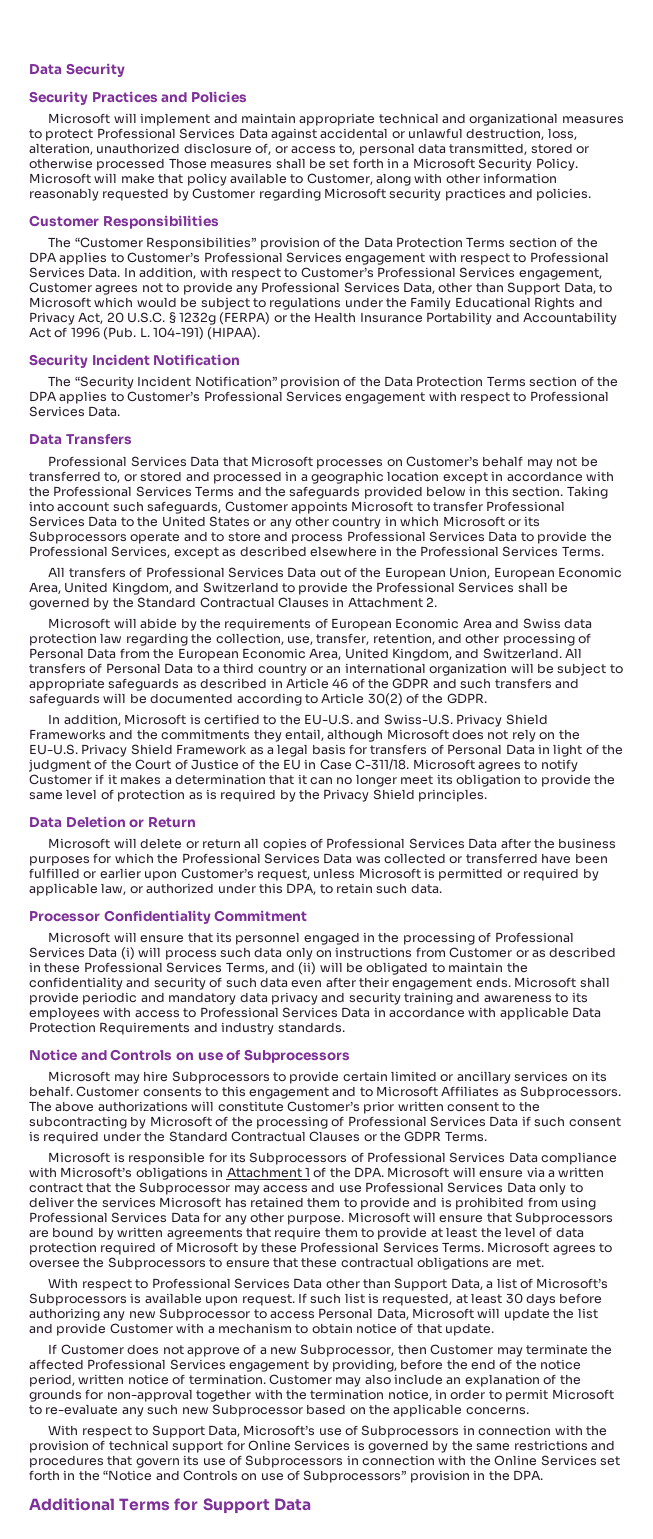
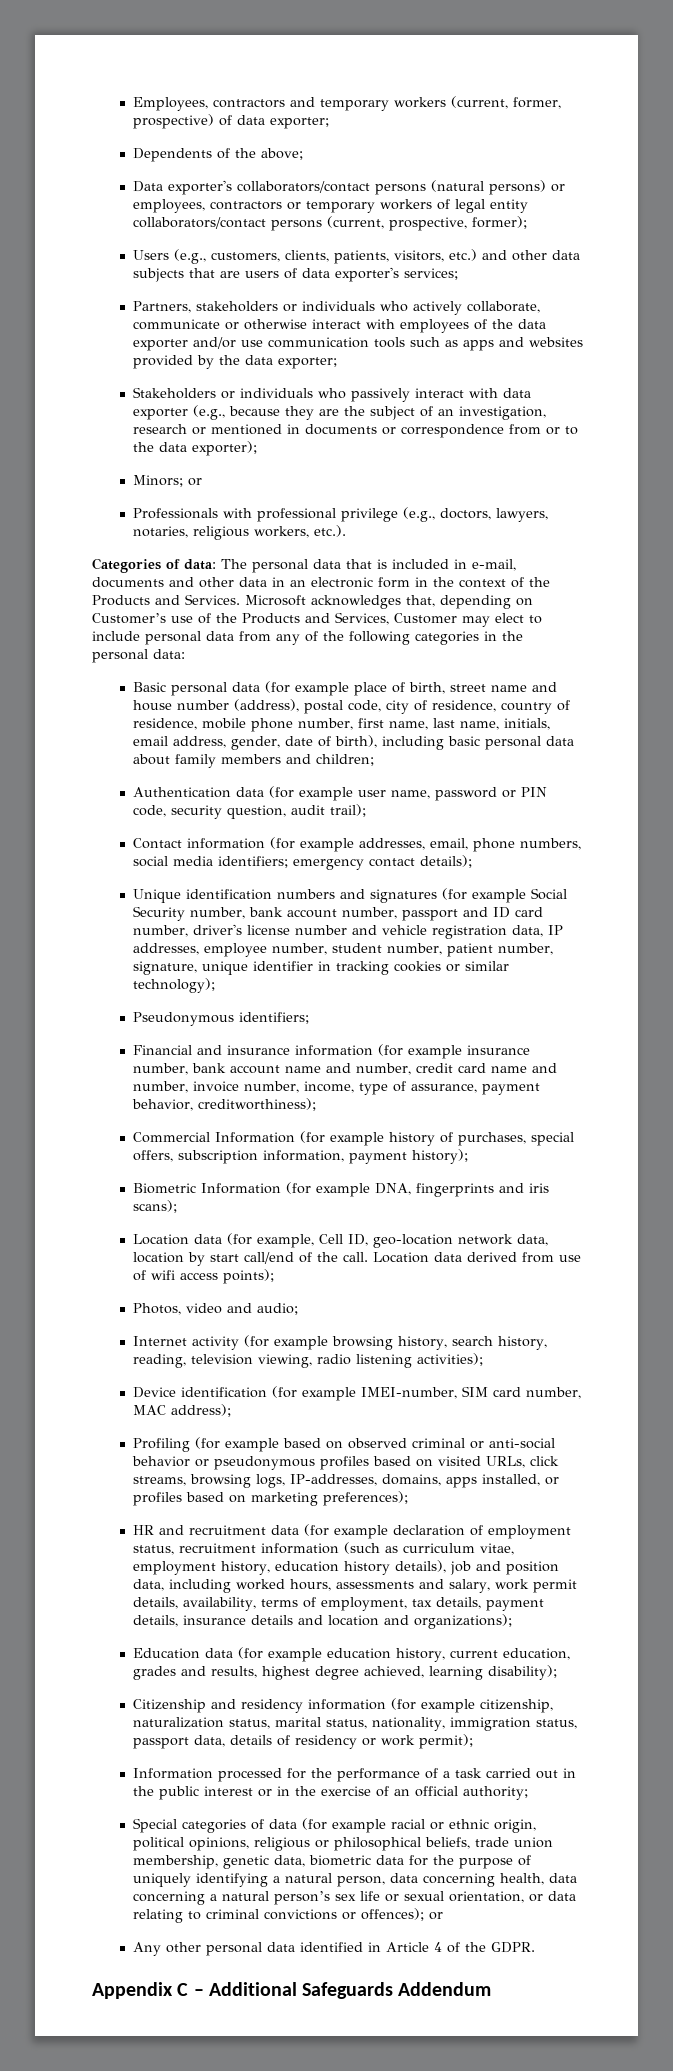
- Data Security
- Security Practices and Policies
- Microsoft will implement and maintain appropriate technical and organizational measures to protect Professional Services Data against accidental or unlawful destruction, loss, alteration, unauthorized disclosure of, or access to, personal data transmitted, stored or otherwise processed Those measures shall be set forth in a Microsoft Security Policy. Microsoft will make that policy available to Customer, along with other information reasonably requested by Customer regarding Microsoft security practices and policies.
- Customer Responsibilities
- The “Customer Responsibilities” provision of the Data Protection Terms section of the DPA applies to Customer’s Professional Services engagement with respect to Professional Services Data. In addition, with respect to Customer’s Professional Services engagement, Customer agrees not to provide any Professional Services Data, other than Support Data, to Microsoft which would be subject to regulations under the Family Educational Rights and Privacy Act, 20 U.S.C. § 1232g (FERPA) or the Health Insurance Portability and Accountability Act of 1996 (Pub. L. 104-191) (HIPAA).
- Security Incident Notification
- The “Security Incident Notification” provision of the Data Protection Terms section of the DPA applies to Customer’s Professional Services engagement with respect to Professional Services Data.
- Data Transfers
- Professional Services Data that Microsoft processes on Customer’s behalf may not be transferred to, or stored and processed in a geographic location except in accordance with the Professional Services Terms and the safeguards provided below in this section. Taking into account such safeguards, Customer appoints Microsoft to transfer Professional Services Data to the United States or any other country in which Microsoft or its Subprocessors operate and to store and process Professional Services Data to provide the Professional Services, except as described elsewhere in the Professional Services Terms.
- All transfers of Professional Services Data out of the European Union, European Economic Area, United Kingdom, and Switzerland to provide the Professional Services shall be governed by the Standard Contractual Clauses in Attachment 2.
- Microsoft will abide by the requirements of European Economic Area and Swiss data protection law regarding the collection, use, transfer, retention, and other processing of Personal Data from the European Economic Area, United Kingdom, and Switzerland. All transfers of Personal Data to a third country or an international organization will be subject to appropriate safeguards as described in Article 46 of the GDPR and such transfers and safeguards will be documented according to Article 30(2) of the GDPR.
- In addition, Microsoft is certified to the EU-U.S. and Swiss-U.S. Privacy Shield Frameworks and the commitments they entail, although Microsoft does not rely on the EU-U.S. Privacy Shield Framework as a legal basis for transfers of Personal Data in light of the judgment of the Court of Justice of the EU in Case C-311/18. Microsoft agrees to notify Customer if it makes a determination that it can no longer meet its obligation to provide the same level of protection as is required by the Privacy Shield principles.
- Data Deletion or Return
- Microsoft will delete or return all copies of Professional Services Data after the business purposes for which the Professional Services Data was collected or transferred have been fulfilled or earlier upon Customer’s request, unless Microsoft is permitted or required by applicable law, or authorized under this DPA, to retain such data.
- Processor Confidentiality Commitment
- Microsoft will ensure that its personnel engaged in the processing of Professional Services Data (i) will process such data only on instructions from Customer or as described in these Professional Services Terms, and (ii) will be obligated to maintain the confidentiality and security of such data even after their engagement ends. Microsoft shall provide periodic and mandatory data privacy and security training and awareness to its employees with access to Professional Services Data in accordance with applicable Data Protection Requirements and industry standards.
- Notice and Controls on use of Subprocessors
- Microsoft may hire Subprocessors to provide certain limited or ancillary services on its behalf. Customer consents to this engagement and to Microsoft Affiliates as Subprocessors. The above authorizations will constitute Customer’s prior written consent to the subcontracting by Microsoft of the processing of Professional Services Data if such consent is required under the Standard Contractual Clauses or the GDPR Terms.
- Microsoft is responsible for its Subprocessors of Professional Services Data compliance with Microsoft’s obligations in Attachment 1 of the DPA. Microsoft will ensure via a written contract that the Subprocessor may access and use Professional Services Data only to deliver the services Microsoft has retained them to provide and is prohibited from using Professional Services Data for any other purpose. Microsoft will ensure that Subprocessors are bound by written agreements that require them to provide at least the level of data protection required of Microsoft by these Professional Services Terms. Microsoft agrees to oversee the Subprocessors to ensure that these contractual obligations are met.
- With respect to Professional Services Data other than Support Data, a list of Microsoft’s Subprocessors is available upon request. If such list is requested, at least 30 days before authorizing any new Subprocessor to access Personal Data, Microsoft will update the list and provide Customer with a mechanism to obtain notice of that update.
- If Customer does not approve of a new Subprocessor, then Customer may terminate the affected Professional Services engagement by providing, before the end of the notice period, written notice of termination. Customer may also include an explanation of the grounds for non-approval together with the termination notice, in order to permit Microsoft to re-evaluate any such new Subprocessor based on the applicable concerns.
- With respect to Support Data, Microsoft’s use of Subprocessors in connection with the provision of technical support for Online Services is governed by the same restrictions and procedures that govern its use of Subprocessors in connection with the Online Services set forth in the “Notice and Controls on use of Subprocessors” provision in the DPA.
- Additional Terms for Support Data
+ Employees, contractors and temporary workers (current, former, prospective) of data exporter;
+ Dependents of the above;
+ Data exporter's collaborators/contact persons (natural persons) or employees, contractors or temporary workers of legal entity collaborators/contact persons (current, prospective, former);
+ Users (e.g., customers, clients, patients, visitors, etc.) and other data subjects that are users of data exporter's services;
+ Partners, stakeholders or individuals who actively collaborate, communicate or otherwise interact with employees of the data exporter and/or use communication tools such as apps and websites provided by the data exporter;
+ Stakeholders or individuals who passively interact with data exporter (e.g., because they are the subject of an investigation, research or mentioned in documents or correspondence from or to the data exporter);
+ Minors; or
+ Professionals with professional privilege (e.g., doctors, lawyers, notaries, religious workers, etc.).
+ Categories of data: The personal data that is included in e-mail, documents and other data in an electronic form in the context of the Products and Services. Microsoft acknowledges that, depending on Customer’s use of the Products and Services, Customer may elect to include personal data from any of the following categories in the personal data:
+ Basic personal data (for example place of birth, street name and house number (address), postal code, city of residence, country of residence, mobile phone number, first name, last name, initials, email address, gender, date of birth), including basic personal data about family members and children;
+ Authentication data (for example user name, password or PIN code, security question, audit trail);
+ Contact information (for example addresses, email, phone numbers, social media identifiers; emergency contact details);
+ Unique identification numbers and signatures (for example Social Security number, bank account number, passport and ID card number, driver's license number and vehicle registration data, IP addresses, employee number, student number, patient number, signature, unique identifier in tracking cookies or similar technology);
+ Pseudonymous identifiers;
+ Financial and insurance information (for example insurance number, bank account name and number, credit card name and number, invoice number, income, type of assurance, payment behavior, creditworthiness);
+ Commercial Information (for example history of purchases, special offers, subscription information, payment history);
+ Biometric Information (for example DNA, fingerprints and iris scans);
+ Location data (for example, Cell ID, geo-location network data, location by start call/end of the call. Location data derived from use of wifi access points);
+ Photos, video and audio;
+ Internet activity (for example browsing history, search history, reading, television viewing, radio listening activities);
+ Device identification (for example IMEI-number, SIM card number, MAC address);
+ Profiling (for example based on observed criminal or anti-social behavior or pseudonymous profiles based on visited URLs, click streams, browsing logs, IP-addresses, domains, apps installed, or profiles based on marketing preferences);
+ HR and recruitment data (for example declaration of employment status, recruitment information (such as curriculum vitae, employment history, education history details), job and position data, including worked hours, assessments and salary, work permit details, availability, terms of employment, tax details, payment details, insurance details and location and organizations);
+ Education data (for example education history, current education, grades and results, highest degree achieved, learning disability);
+ Citizenship and residency information (for example citizenship, naturalization status, marital status, nationality, immigration status, passport data, details of residency or work permit);
+ Information processed for the performance of a task carried out in the public interest or in the exercise of an official authority;
+ Special categories of data (for example racial or ethnic origin, political opinions, religious or philosophical beliefs, trade union membership, genetic data, biometric data for the purpose of uniquely identifying a natural person, data concerning health, data concerning a natural person’s sex life or sexual orientation, or data relating to criminal convictions or offences); or
+ Any other personal data identified in Article 4 of the GDPR.
+ Appendix C – Additional Safeguards Addendum

